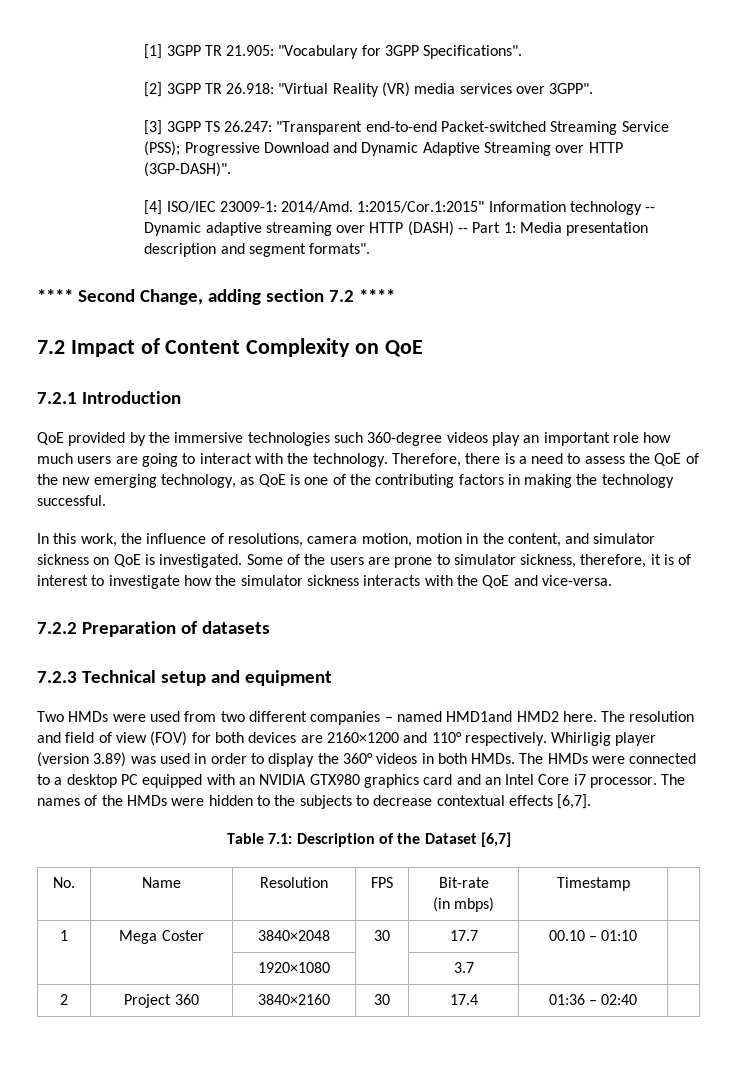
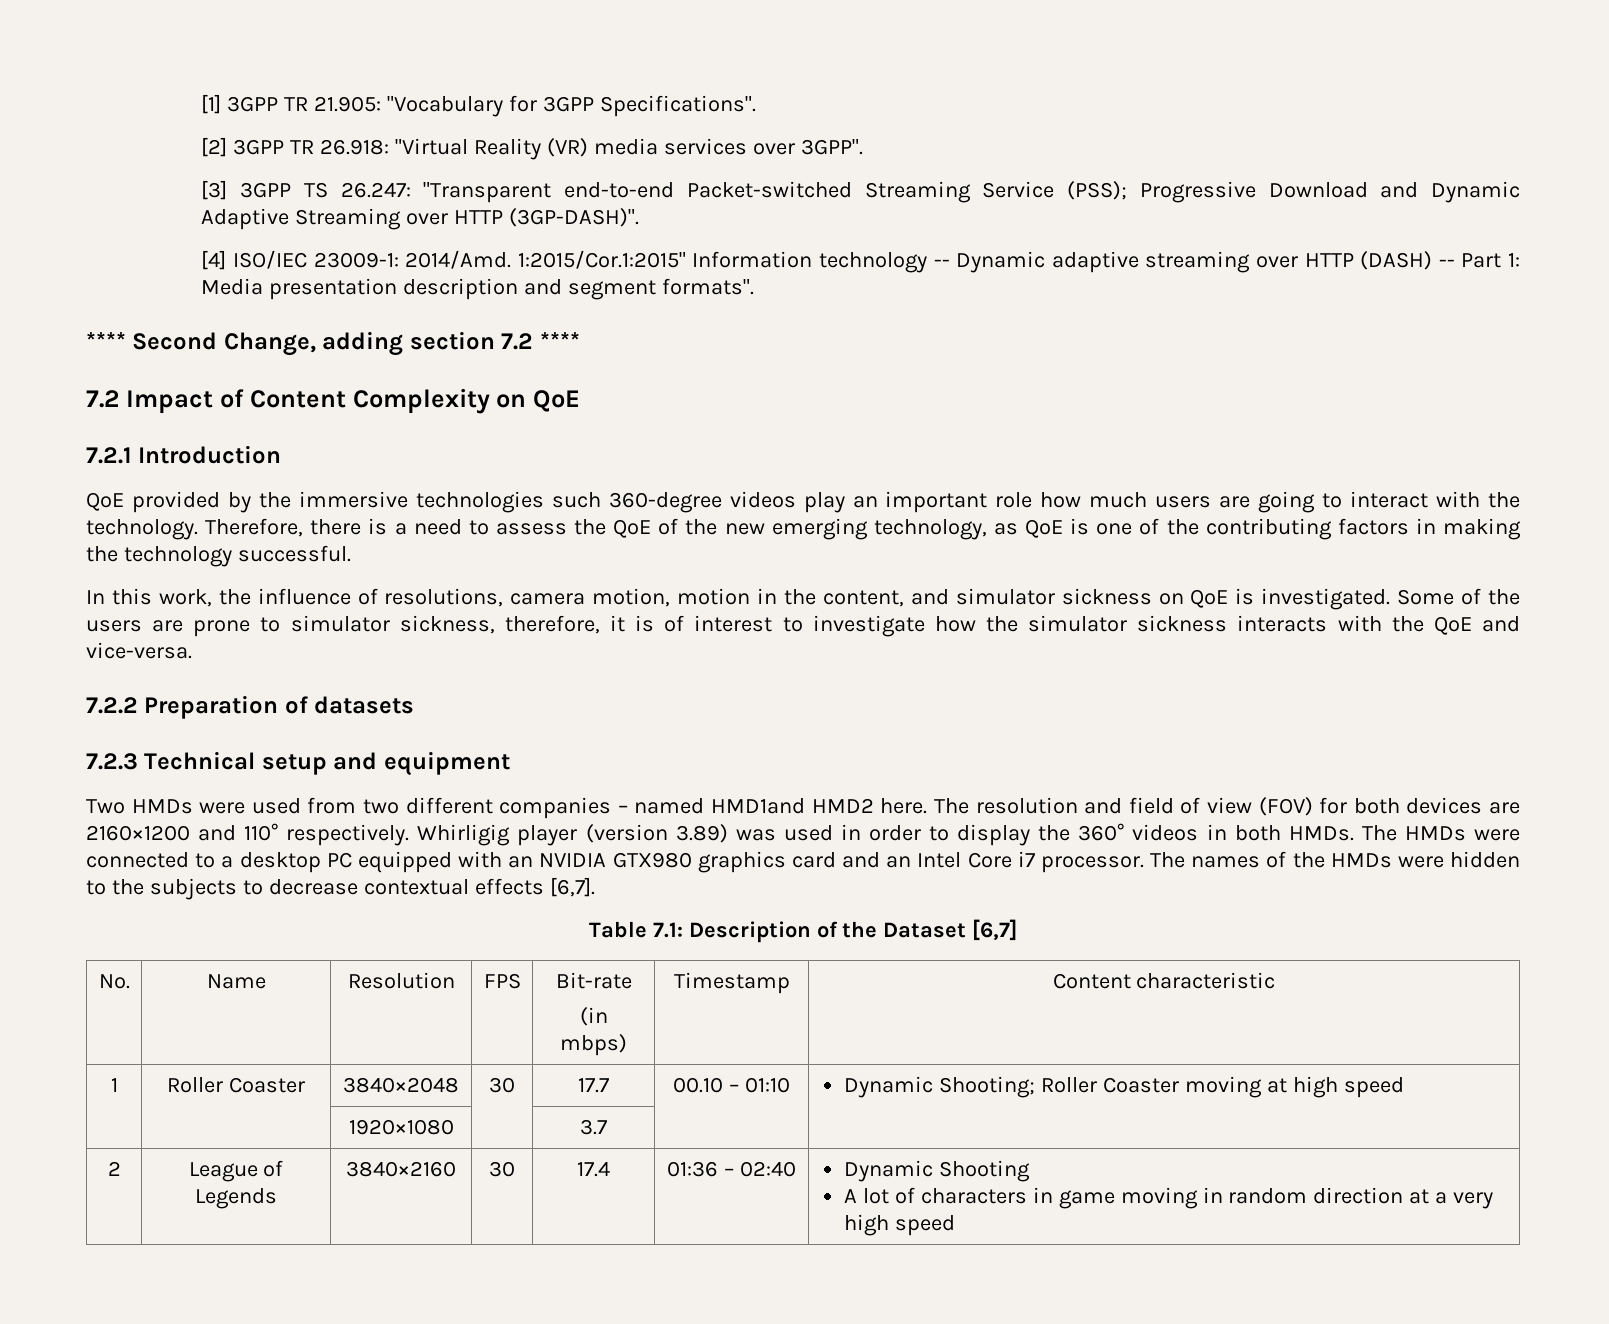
  No. | Name | Resolution | FPS | Bit-rate
- (in mbps) | Timestamp |
- 1 | Mega Coster | 3840×2048 | 30 | 17.7 | 00.10 – 01:10 |
+ (in mbps) | Timestamp | Content characteristic
+ 1 | Roller Coaster | 3840×2048 | 30 | 17.7 | 00.10 – 01:10 | Dynamic Shooting; Roller Coaster moving at high speed
- 2 | Project 360 | 3840×2160 | 30 | 17.4 | 01:36 – 02:40 |
+ 2 | League of Legends | 3840×2160 | 30 | 17.4 | 01:36 – 02:40 | Dynamic Shooting
+ A lot of characters in game moving in random direction at a very high speed

